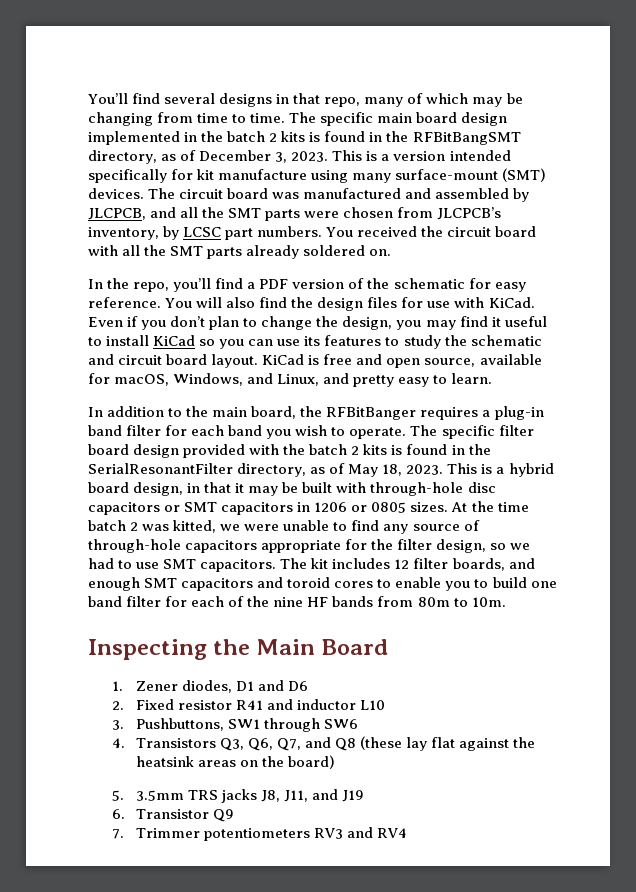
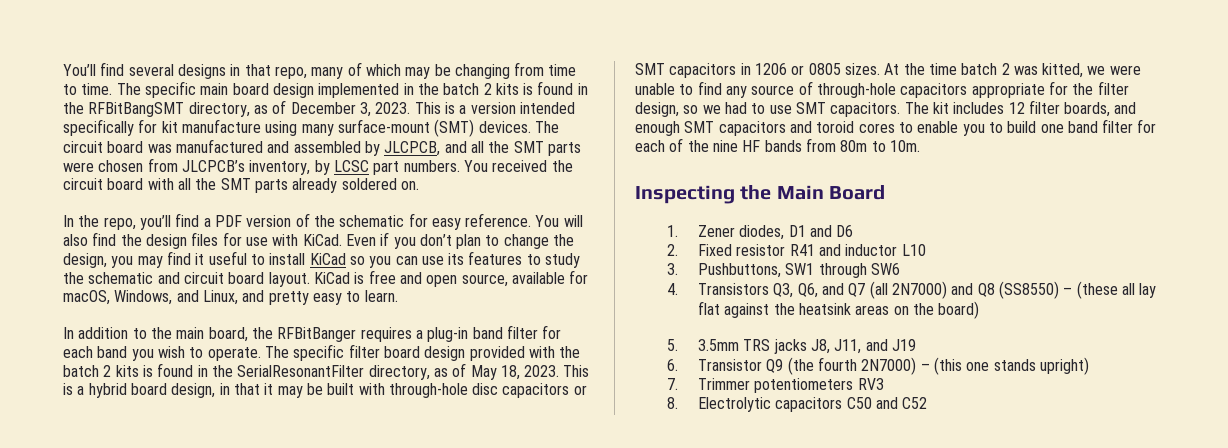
- 4. Transistors Q3, Q6, Q7, and Q8 (these lay flat against the heatsink areas on the board)
+ 4. Transistors Q3, Q6, and Q7 (all 2N7000) and Q8 (SS8550) – (these all lay flat against the heatsink areas on the board)
- 6. Transistor Q9
- 7. Trimmer potentiometers RV3 and RV4
+ 6. Transistor Q9 (the fourth 2N7000) – (this one stands upright)
+ 7. Trimmer potentiometers RV3
+ 8. Electrolytic capacitors C50 and C52

